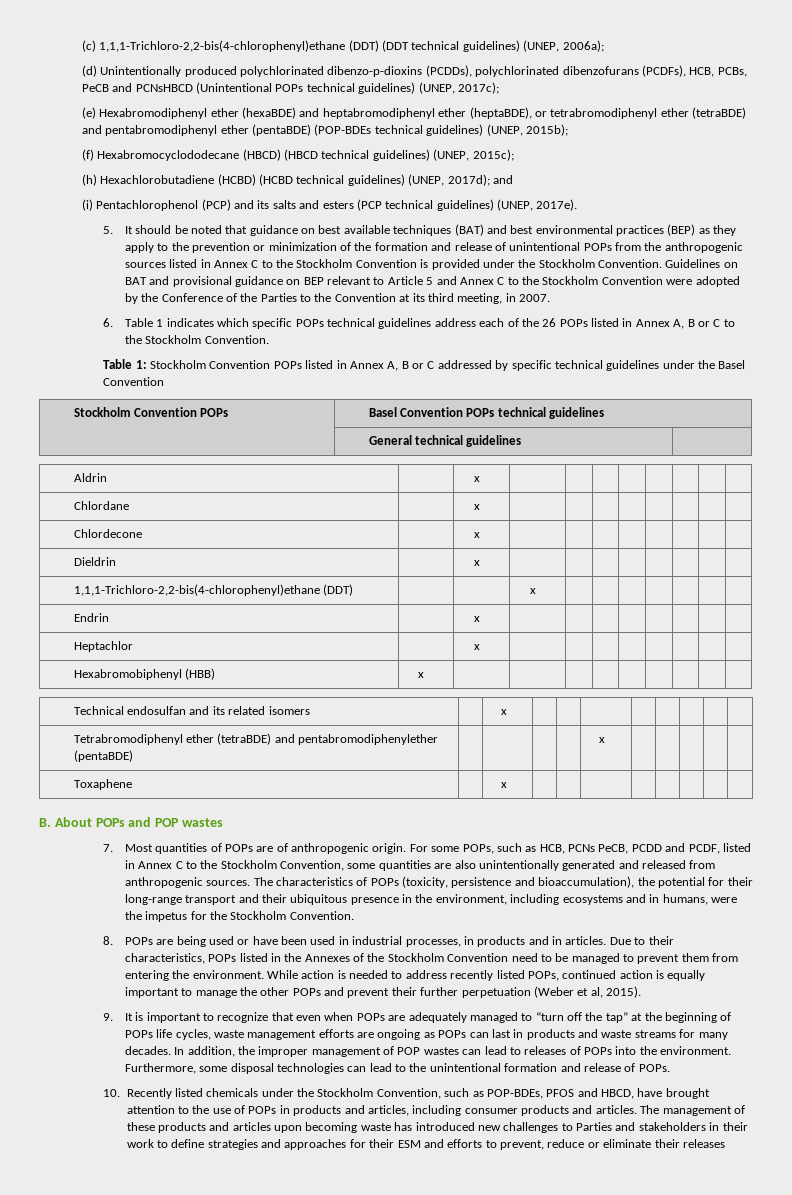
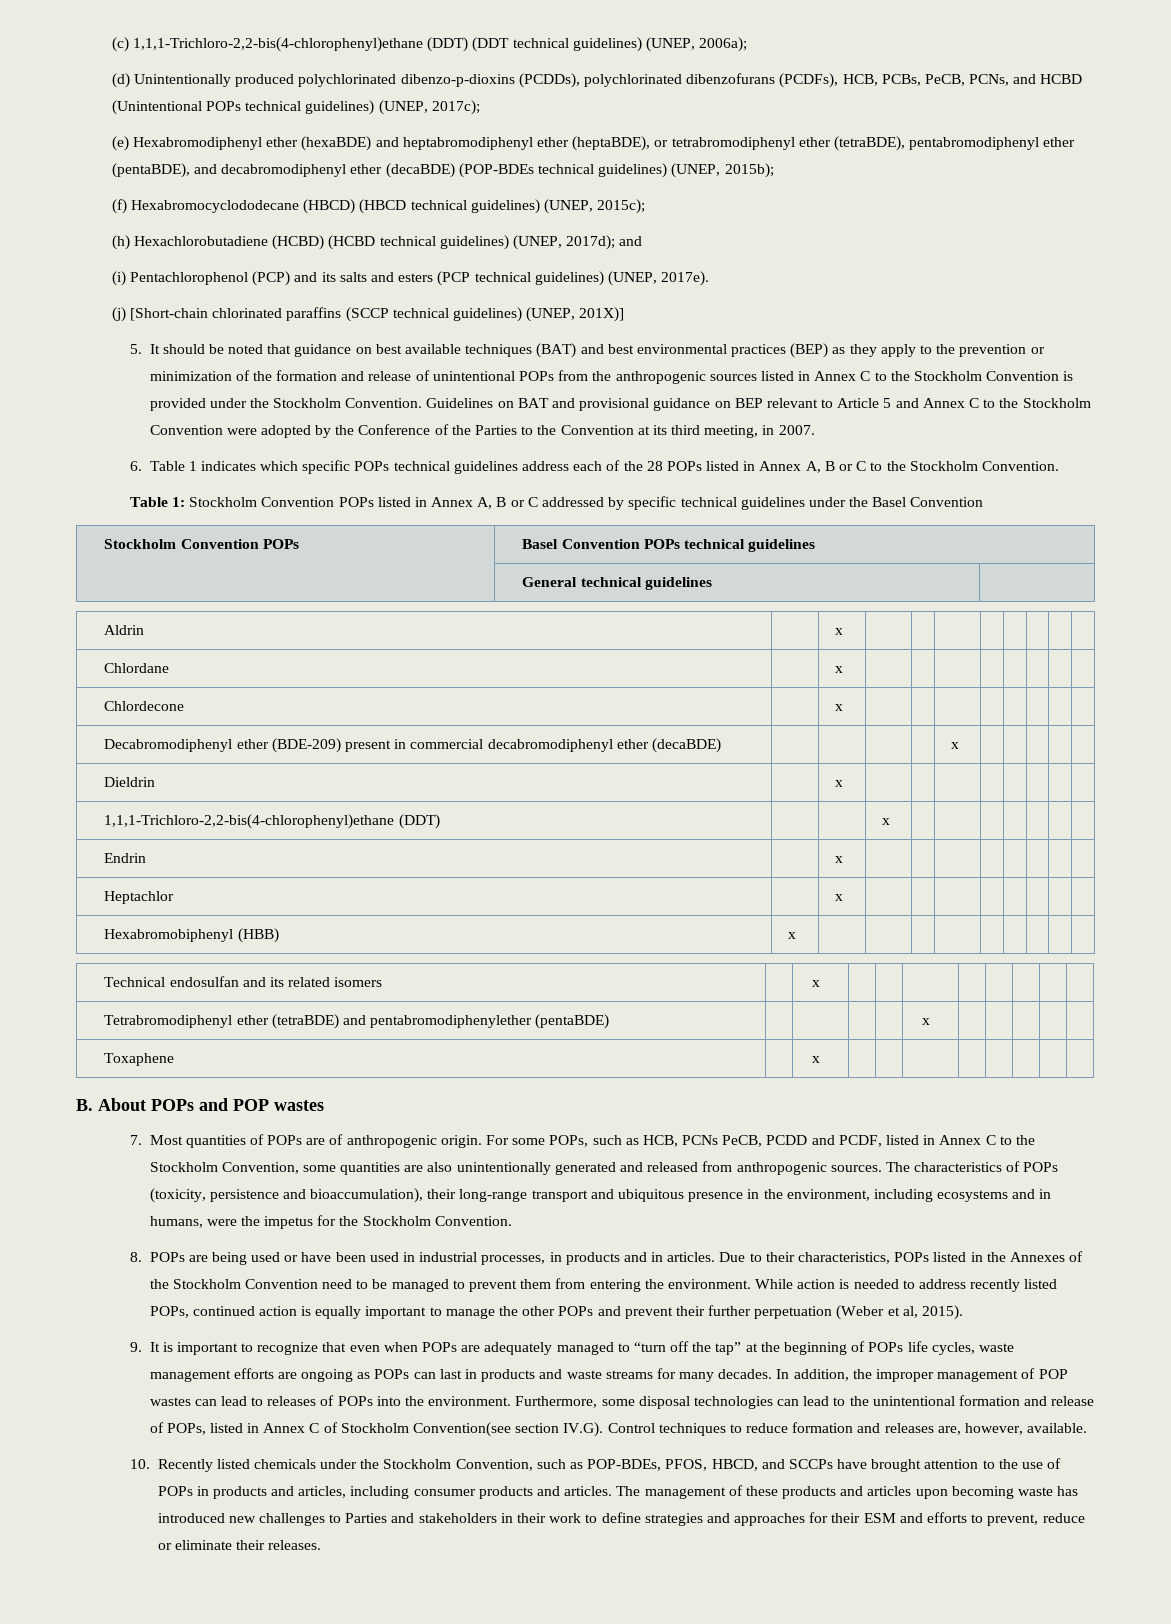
- (d) Unintentionally produced polychlorinated dibenzo-p-dioxins (PCDDs), polychlorinated dibenzofurans (PCDFs), HCB, PCBs, PeCB and PCNsHBCD (Unintentional POPs technical guidelines) (UNEP, 2017c);
+ (d) Unintentionally produced polychlorinated dibenzo-p-dioxins (PCDDs), polychlorinated dibenzofurans (PCDFs), HCB, PCBs, PeCB, PCNs, and HCBD (Unintentional POPs technical guidelines) (UNEP, 2017c);
- (e) Hexabromodiphenyl ether (hexaBDE) and heptabromodiphenyl ether (heptaBDE), or tetrabromodiphenyl ether (tetraBDE) and pentabromodiphenyl ether (pentaBDE) (POP-BDEs technical guidelines) (UNEP, 2015b);
+ (e) Hexabromodiphenyl ether (hexaBDE) and heptabromodiphenyl ether (heptaBDE), or tetrabromodiphenyl ether (tetraBDE), pentabromodiphenyl ether (pentaBDE), and decabromodiphenyl ether (decaBDE) (POP-BDEs technical guidelines) (UNEP, 2015b);
+ (j) [Short-chain chlorinated paraffins (SCCP technical guidelines) (UNEP, 201X)]
- 6. Table 1 indicates which specific POPs technical guidelines address each of the 26 POPs listed in Annex A, B or C to the Stockholm Convention.
+ 6. Table 1 indicates which specific POPs technical guidelines address each of the 28 POPs listed in Annex A, B or C to the Stockholm Convention.
+ Decabromodiphenyl ether (BDE-209) present in commercial decabromodiphenyl ether (decaBDE) | | | | | x | | | | |
- The characteristics of POPs (toxicity, persistence and bioaccumulation), the potential for their long-range transport and their ubiquitous presence in the environment, including ecosystems and in humans, were the impetus for the Stockholm Convention.
+ The characteristics of POPs (toxicity, persistence and bioaccumulation), their long-range transport and ubiquitous presence in the environment, including ecosystems and in humans, were the impetus for the Stockholm Convention.
- Furthermore, some disposal technologies can lead to the unintentional formation and release of POPs.
+ Furthermore, some disposal technologies can lead to the unintentional formation and release of POPs, listed in Annex C of Stockholm Convention(see section IV.G). Control techniques to reduce formation and releases are, however, available.
- 10. Recently listed chemicals under the Stockholm Convention, such as POP-BDEs, PFOS and HBCD, have brought attention to the use of POPs in products and articles, including consumer products and articles.
+ 10. Recently listed chemicals under the Stockholm Convention, such as POP-BDEs, PFOS, HBCD, and SCCPs have brought attention to the use of POPs in products and articles, including consumer products and articles.
- The management of these products and articles upon becoming waste has introduced new challenges to Parties and stakeholders in their work to define strategies and approaches for their ESM and efforts to prevent, reduce or eliminate their releases
+ The management of these products and articles upon becoming waste has introduced new challenges to Parties and stakeholders in their work to define strategies and approaches for their ESM and efforts to prevent, reduce or eliminate their releases.

